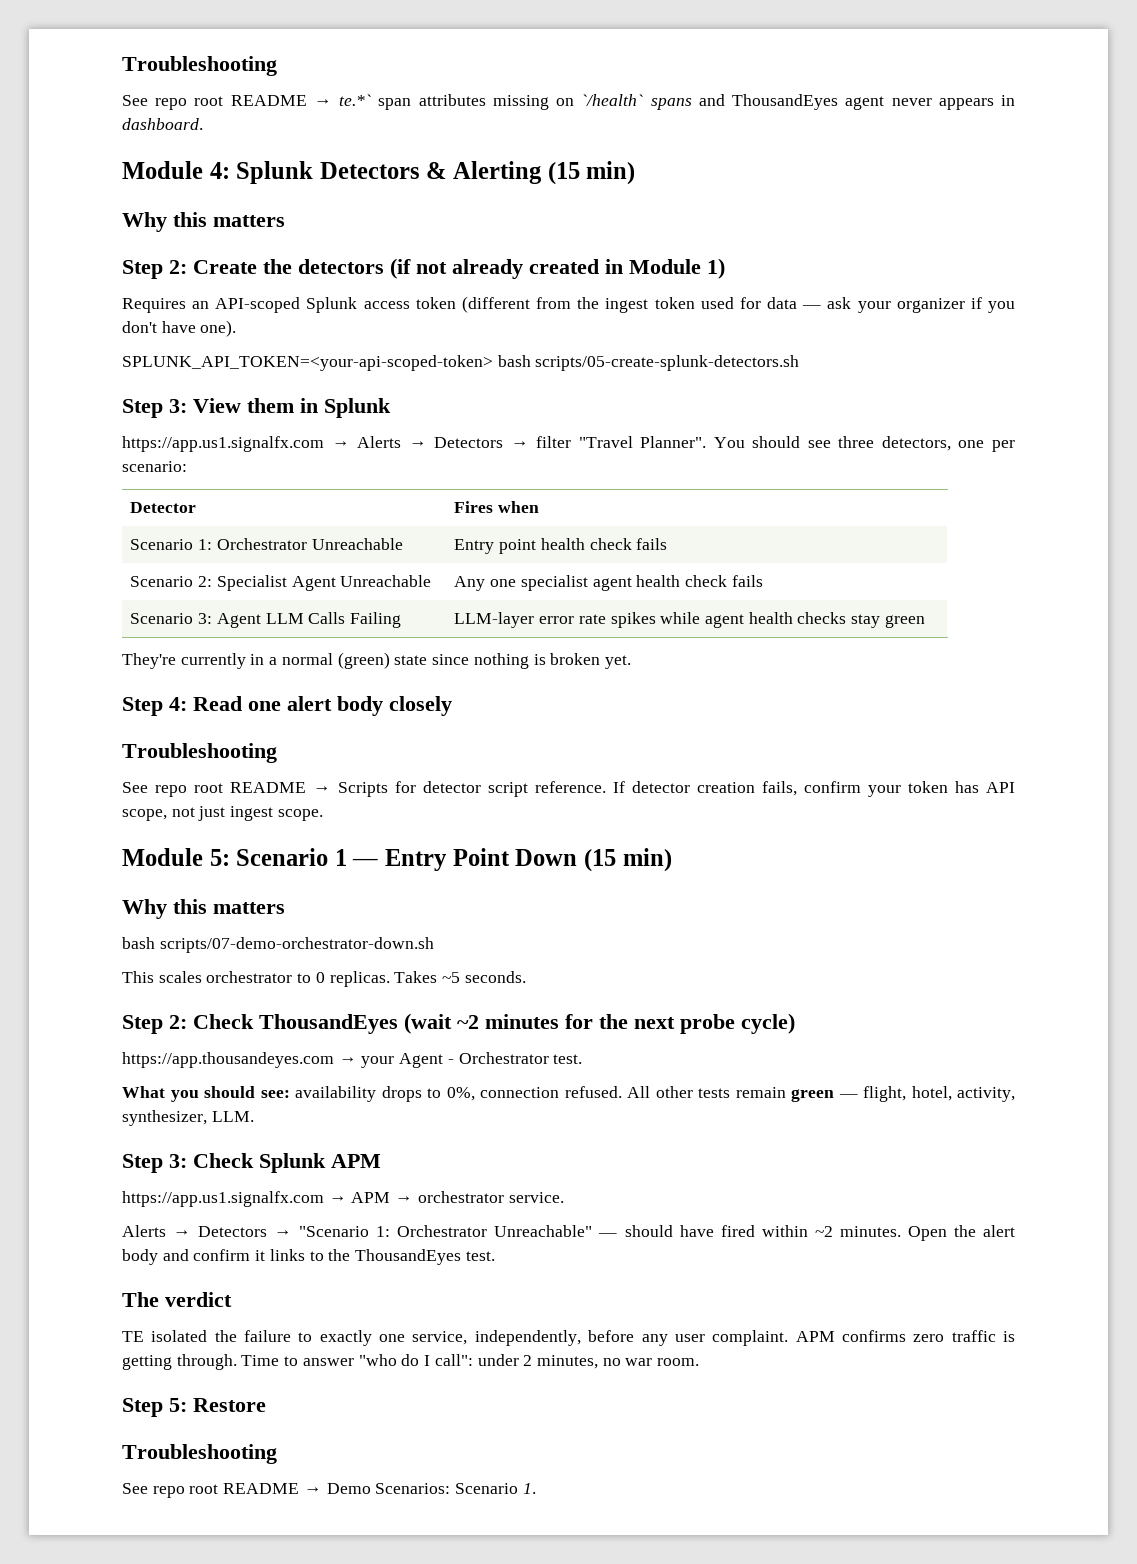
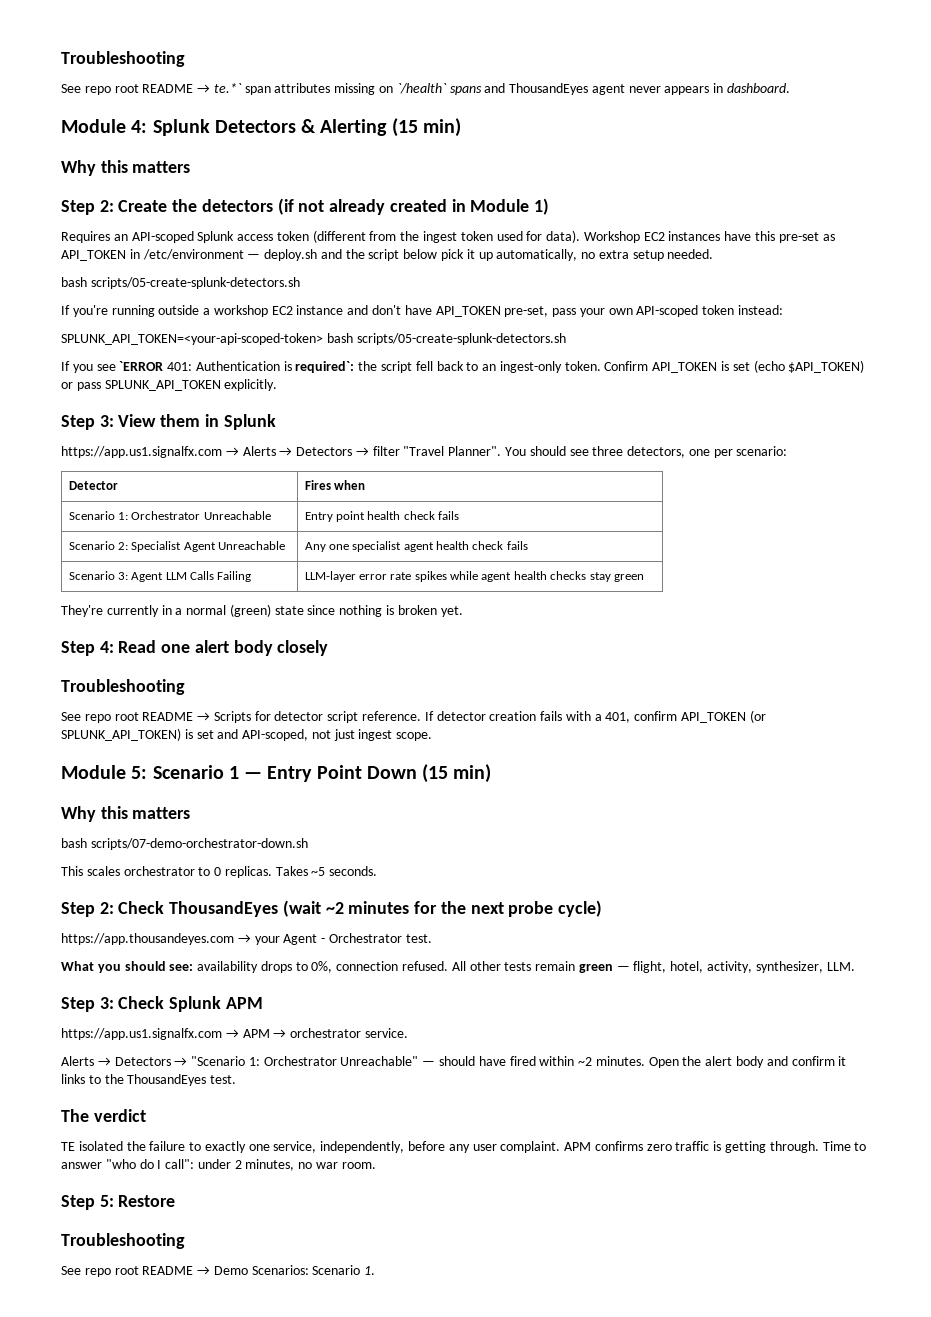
- Requires an API-scoped Splunk access token (different from the ingest token used for data — ask your organizer if you don't have one).
+ Requires an API-scoped Splunk access token (different from the ingest token used for data). Workshop EC2 instances have this pre-set as API_TOKEN in /etc/environment — deploy.sh and the script below pick it up automatically, no extra setup needed.
+ bash scripts/05-create-splunk-detectors.sh
+ If you're running outside a workshop EC2 instance and don't have API_TOKEN pre-set, pass your own API-scoped token instead:
  SPLUNK_API_TOKEN=<your-api-scoped-token> bash scripts/05-create-splunk-detectors.sh
+ If you see `ERROR 401: Authentication is required`: the script fell back to an ingest-only token. Confirm API_TOKEN is set (echo $API_TOKEN) or pass SPLUNK_API_TOKEN explicitly.
- If detector creation fails, confirm your token has API scope, not just ingest scope.
+ If detector creation fails with a 401, confirm API_TOKEN (or SPLUNK_API_TOKEN) is set and API-scoped, not just ingest scope.

